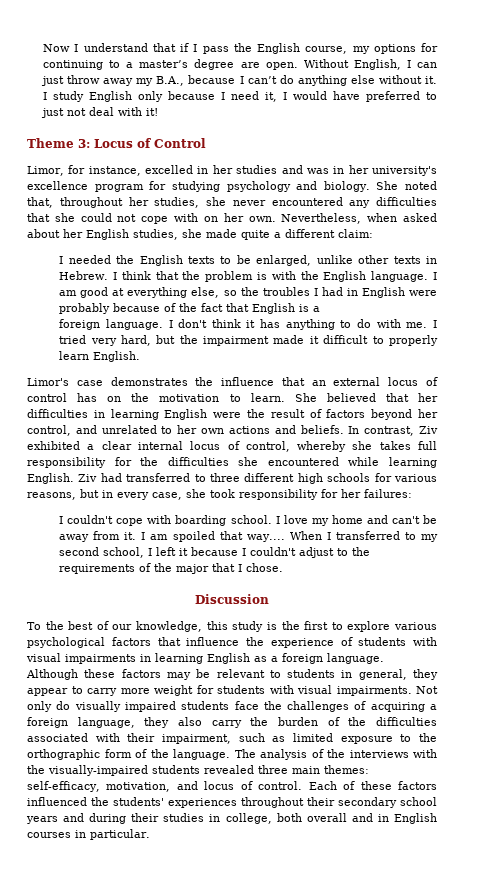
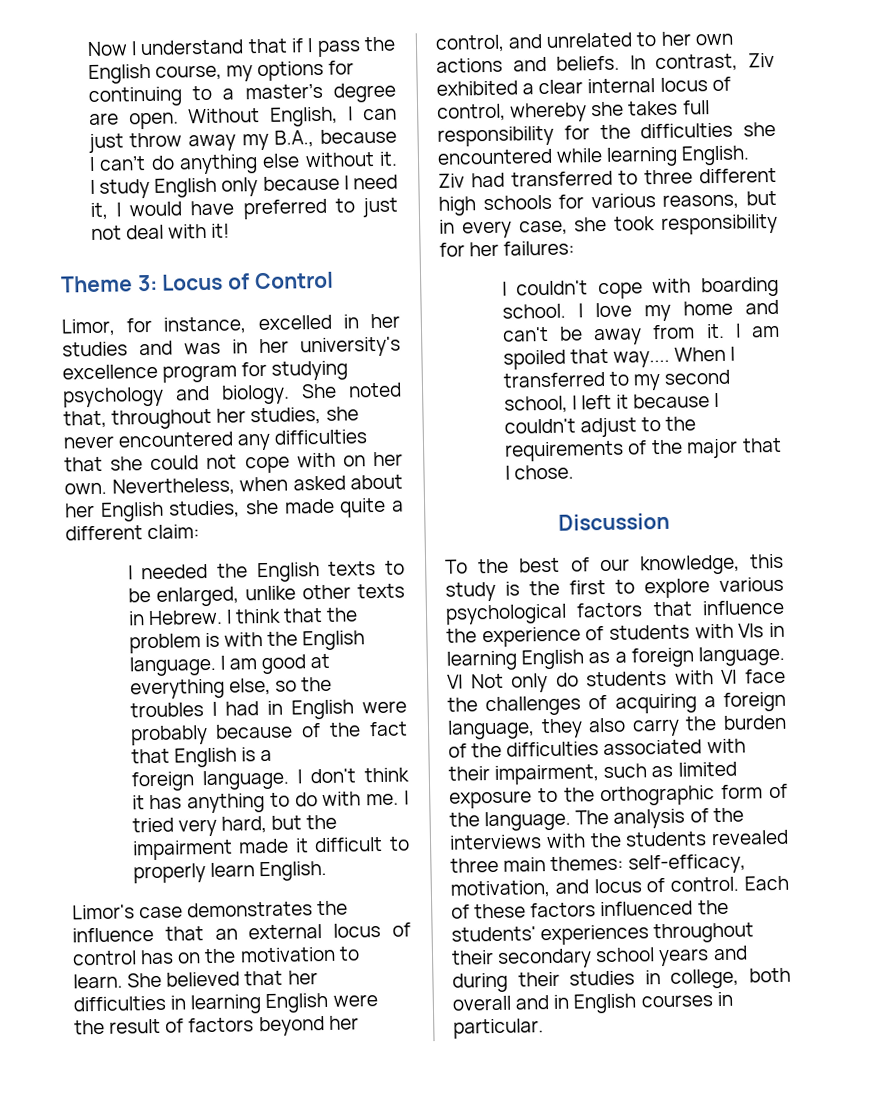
- To the best of our knowledge, this study is the first to explore various psychological factors that influence the experience of students with visual impairments in learning English as a foreign language.
+ To the best of our knowledge, this study is the first to explore various psychological factors that influence the experience of students with VIs in learning English as a foreign language.
- Although these factors may be relevant to students in general, they appear to carry more weight for students with visual impairments. Not only do visually impaired students face the challenges of acquiring a foreign language, they also carry the burden of the difficulties associated with their impairment, such as limited exposure to the orthographic form of the language.
+ VI Not only do students with VI face the challenges of acquiring a foreign language, they also carry the burden of the difficulties associated with their impairment, such as limited exposure to the orthographic form of the language.
- The analysis of the interviews with the visually-impaired students revealed three main themes: self-efficacy, motivation, and locus of control.
+ The analysis of the interviews with the students revealed three main themes: self-efficacy, motivation, and locus of control.

